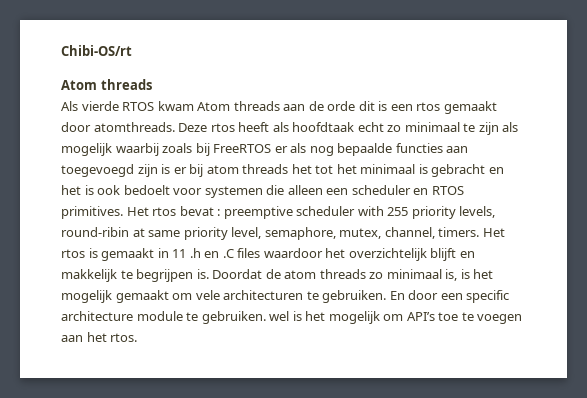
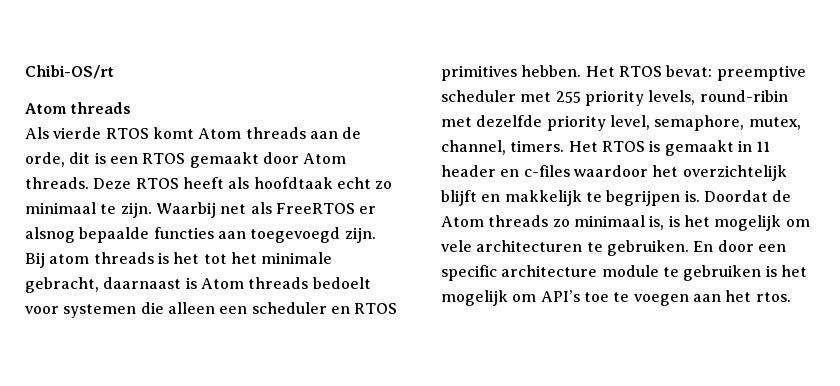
- Als vierde RTOS kwam Atom threads aan de orde dit is een rtos gemaakt door atomthreads. Deze rtos heeft als hoofdtaak echt zo minimaal te zijn als mogelijk waarbij zoals bij FreeRTOS er als nog bepaalde functies aan toegevoegd zijn is er bij atom threads het tot het minimaal is gebracht en het is ook bedoelt voor systemen die alleen een scheduler en RTOS primitives. Het rtos bevat : preemptive scheduler with 255 priority levels, round-ribin at same priority level, semaphore, mutex, channel, timers.
+ Als vierde RTOS komt Atom threads aan de orde, dit is een RTOS gemaakt door Atom threads. Deze RTOS heeft als hoofdtaak echt zo minimaal te zijn. Waarbij net als FreeRTOS er alsnog bepaalde functies aan toegevoegd zijn. Bij atom threads is het tot het minimale gebracht, daarnaast is Atom threads bedoelt voor systemen die alleen een scheduler en RTOS primitives hebben. Het RTOS bevat: preemptive scheduler met 255 priority levels, round-ribin met dezelfde priority level, semaphore, mutex, channel, timers.
- Het rtos is gemaakt in 11 .h en .C files waardoor het overzichtelijk blijft en makkelijk te begrijpen is.
+ Het RTOS is gemaakt in 11 header en c-files waardoor het overzichtelijk blijft en makkelijk te begrijpen is.
- Doordat de atom threads zo minimaal is, is het mogelijk gemaakt om vele architecturen te gebruiken.
+ Doordat de Atom threads zo minimaal is, is het mogelijk om vele architecturen te gebruiken.
- En door een specific architecture module te gebruiken. wel is het mogelijk om API’s toe te voegen aan het rtos.
+ En door een specific architecture module te gebruiken is het mogelijk om API’s toe te voegen aan het rtos.

